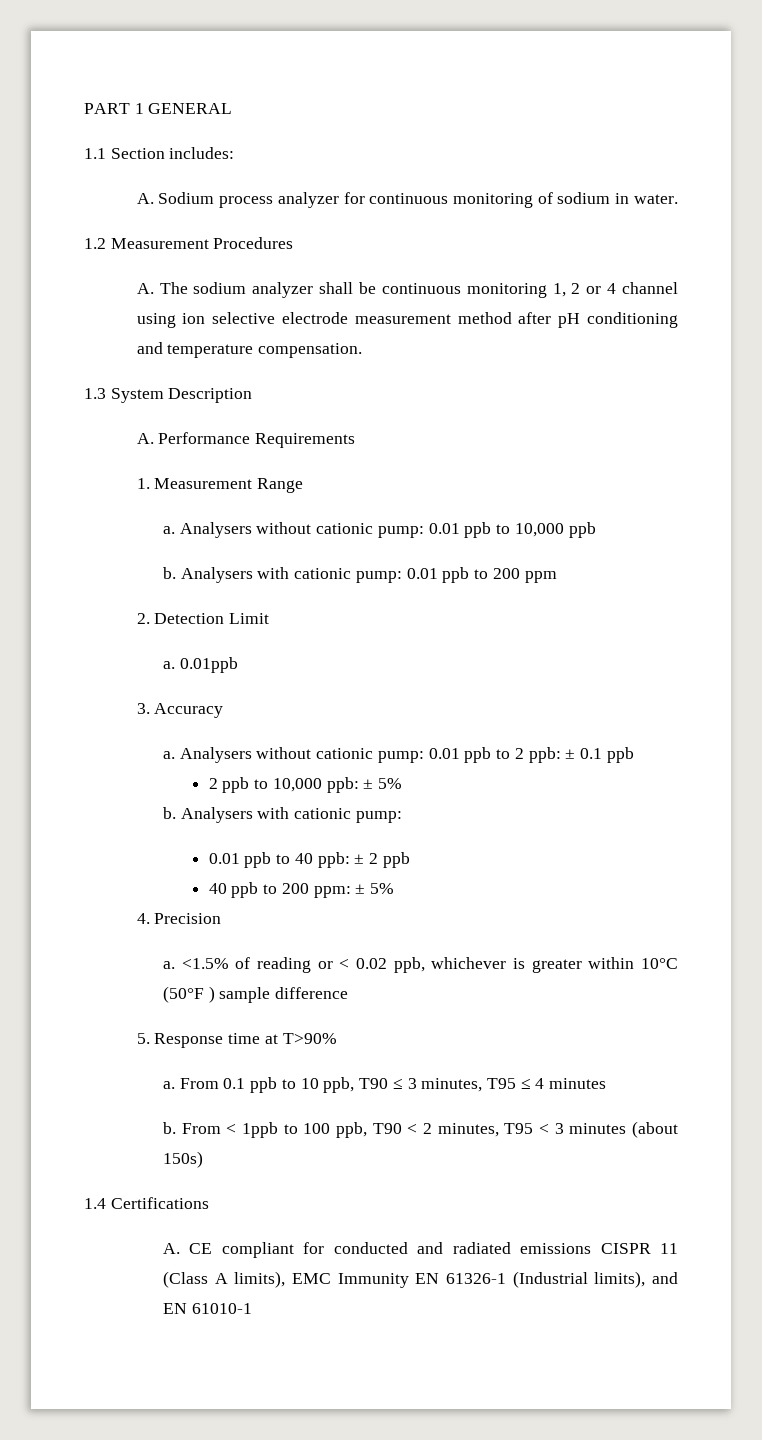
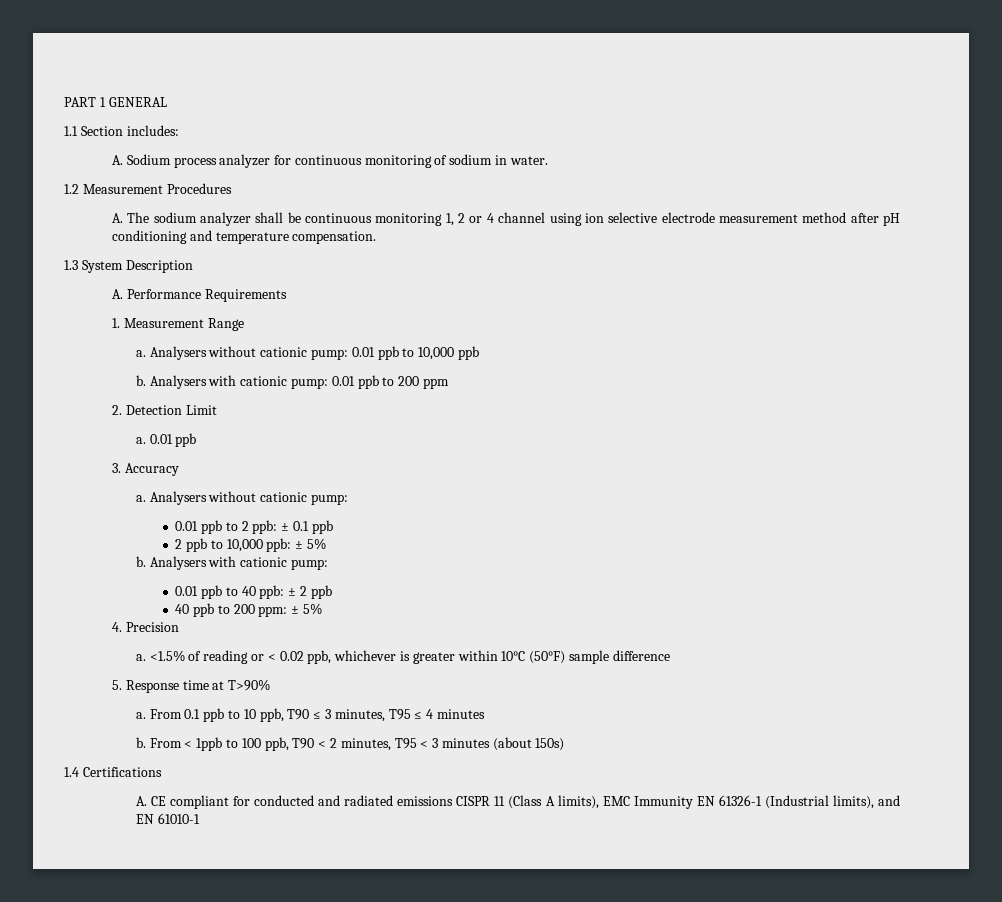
- a. 0.01ppb
+ a. 0.01 ppb
  3. Accuracy
- a. Analysers without cationic pump: 0.01 ppb to 2 ppb: ± 0.1 ppb
+ a. Analysers without cationic pump:
+ 0.01 ppb to 2 ppb: ± 0.1 ppb
- <1.5% of reading or < 0.02 ppb, whichever is greater within 10°C (50°F ) sample difference
+ <1.5% of reading or < 0.02 ppb, whichever is greater within 10°C (50°F) sample difference

